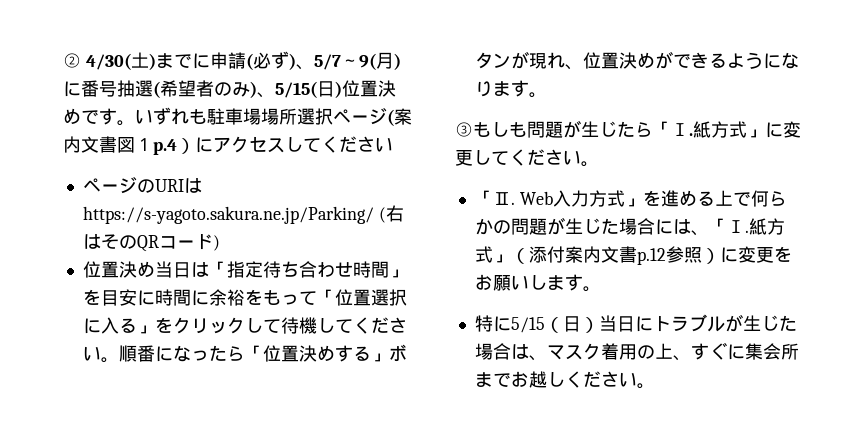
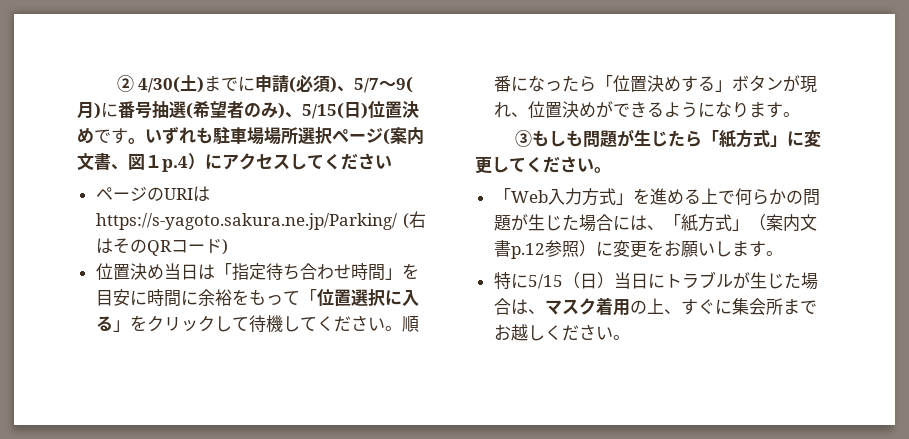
- ② 4/30(土)までに申請(必ず)、5/7～9(月)に番号抽選(希望者のみ)、5/15(日)位置決めです。
+ ② 4/30(土)までに申請(必須)、5/7～9(月)に番号抽選(希望者のみ)、5/15(日)位置決めです。
- いずれも駐車場場所選択ページ(案内文書図１p.4）にアクセスしてください
+ いずれも駐車場場所選択ページ(案内文書、図１p.4）にアクセスしてください
- ③もしも問題が生じたら「Ⅰ.紙方式」に変更してください。
+ ③もしも問題が生じたら「紙方式」に変更してください。
- 「Ⅱ. Web入力方式」を進める上で何らかの問題が生じた場合には、「Ⅰ.紙方式」（添付案内文書p.12参照）に変更をお願いします。
+ 「Web入力方式」を進める上で何らかの問題が生じた場合には、「紙方式」（案内文書p.12参照）に変更をお願いします。

